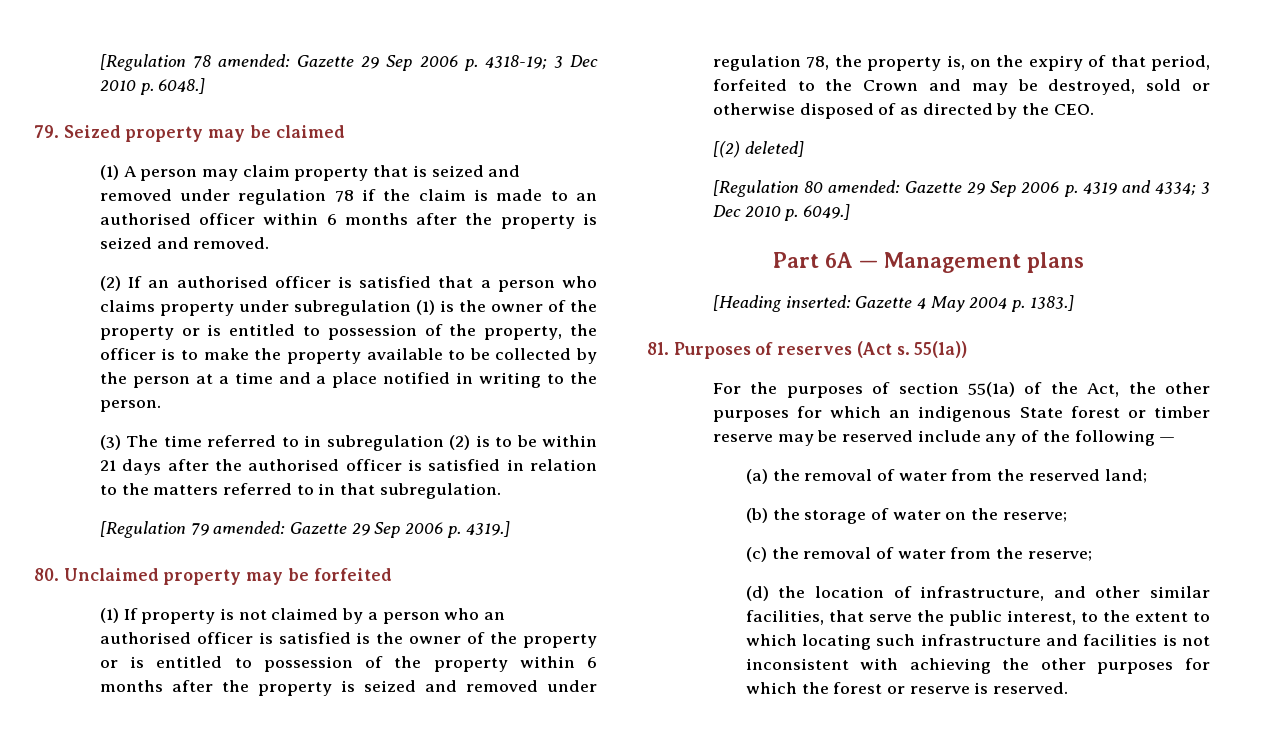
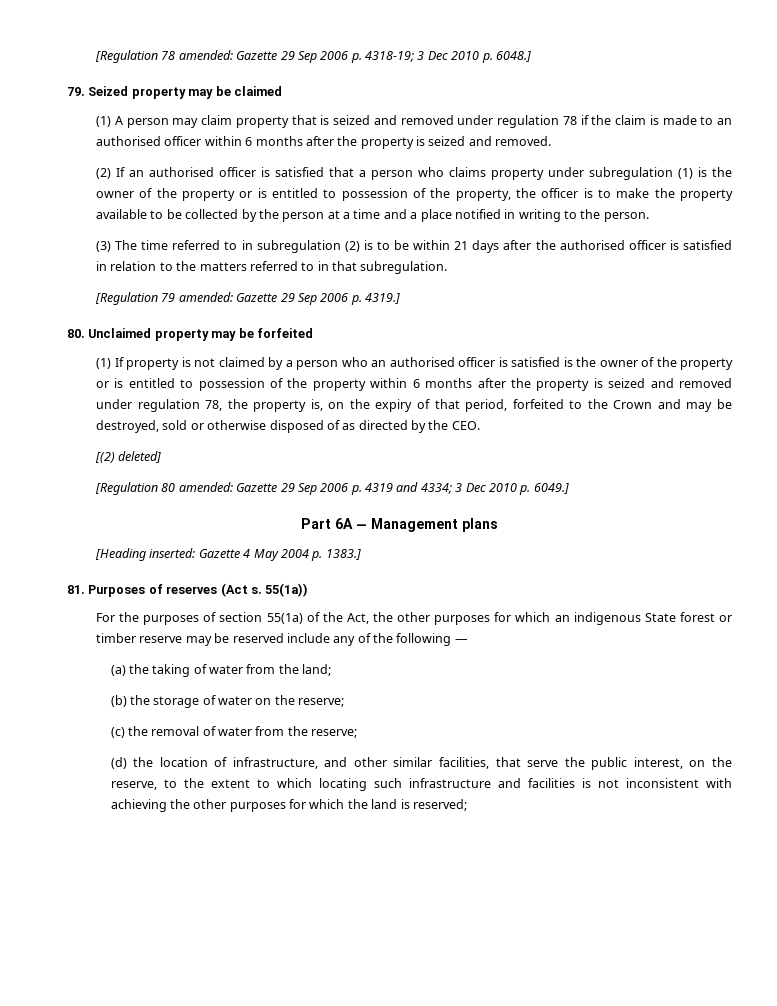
- (a) the removal of water from the reserved land;
+ (a) the taking of water from the land;
- (d) the location of infrastructure, and other similar facilities, that serve the public interest, to the extent to which locating such infrastructure and facilities is not inconsistent with achieving the other purposes for which the forest or reserve is reserved.
+ (d) the location of infrastructure, and other similar facilities, that serve the public interest, on the reserve, to the extent to which locating such infrastructure and facilities is not inconsistent with achieving the other purposes for which the land is reserved;

